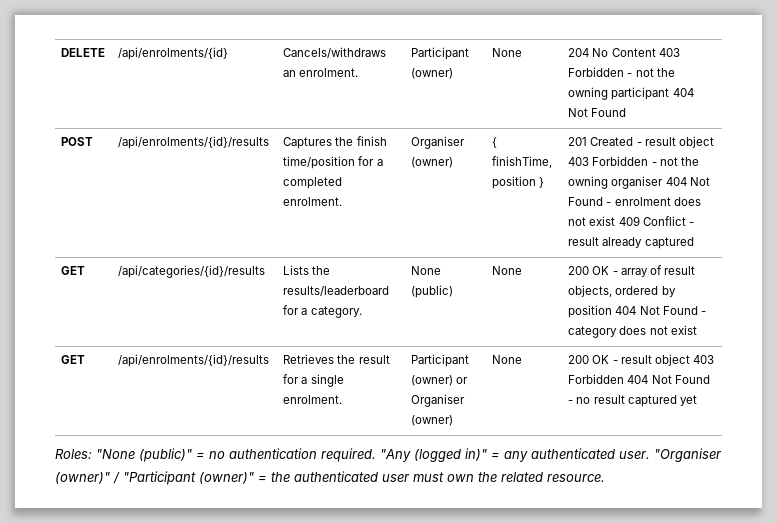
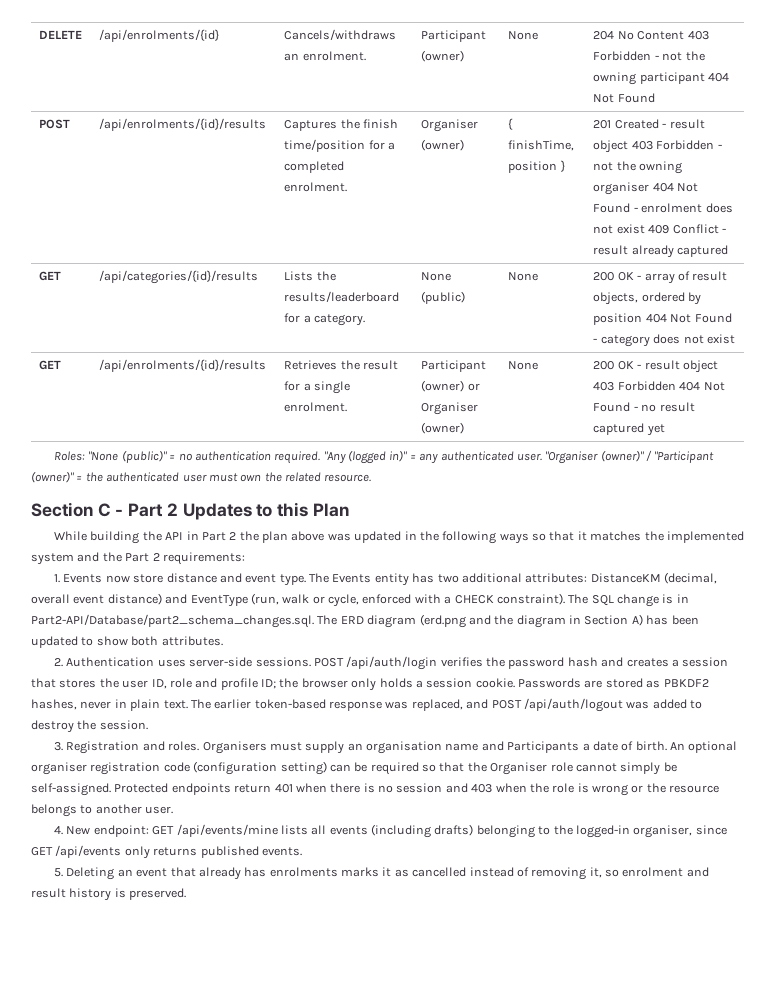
+ Section C - Part 2 Updates to this Plan
+ While building the API in Part 2 the plan above was updated in the following ways so that it matches the implemented system and the Part 2 requirements:
+ 1. Events now store distance and event type. The Events entity has two additional attributes: DistanceKM (decimal, overall event distance) and EventType (run, walk or cycle, enforced with a CHECK constraint). The SQL change is in Part2-API/Database/part2_schema_changes.sql. The ERD diagram (erd.png and the diagram in Section A) has been updated to show both attributes.
+ 2. Authentication uses server-side sessions. POST /api/auth/login verifies the password hash and creates a session that stores the user ID, role and profile ID; the browser only holds a session cookie. Passwords are stored as PBKDF2 hashes, never in plain text. The earlier token-based response was replaced, and POST /api/auth/logout was added to destroy the session.
+ 3. Registration and roles. Organisers must supply an organisation name and Participants a date of birth. An optional organiser registration code (configuration setting) can be required so that the Organiser role cannot simply be self-assigned. Protected endpoints return 401 when there is no session and 403 when the role is wrong or the resource belongs to another user.
+ 4. New endpoint: GET /api/events/mine lists all events (including drafts) belonging to the logged-in organiser, since GET /api/events only returns published events.
+ 5. Deleting an event that already has enrolments marks it as cancelled instead of removing it, so enrolment and result history is preserved.

